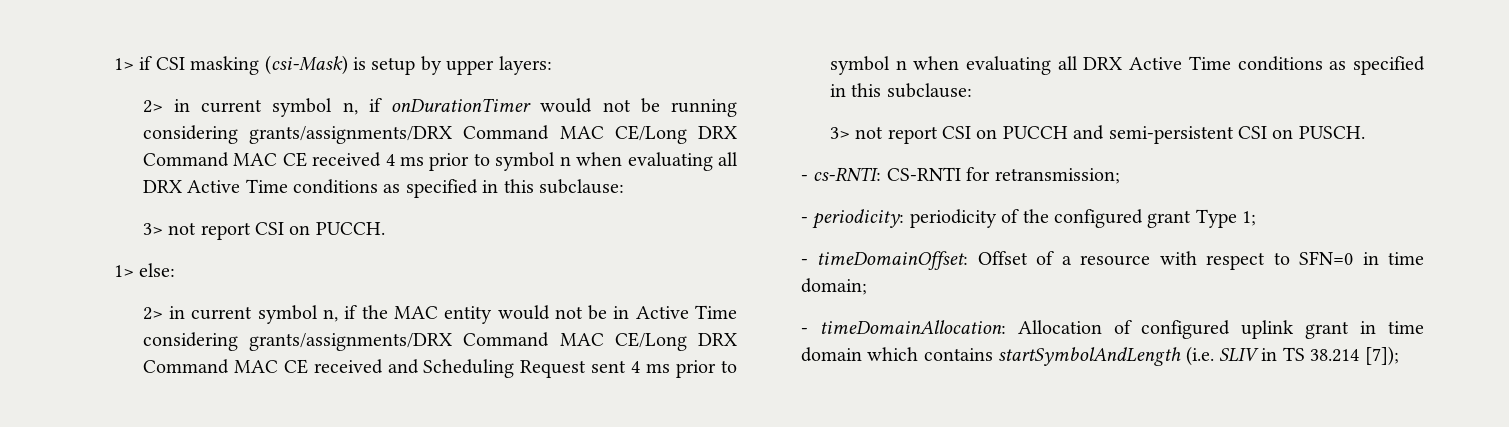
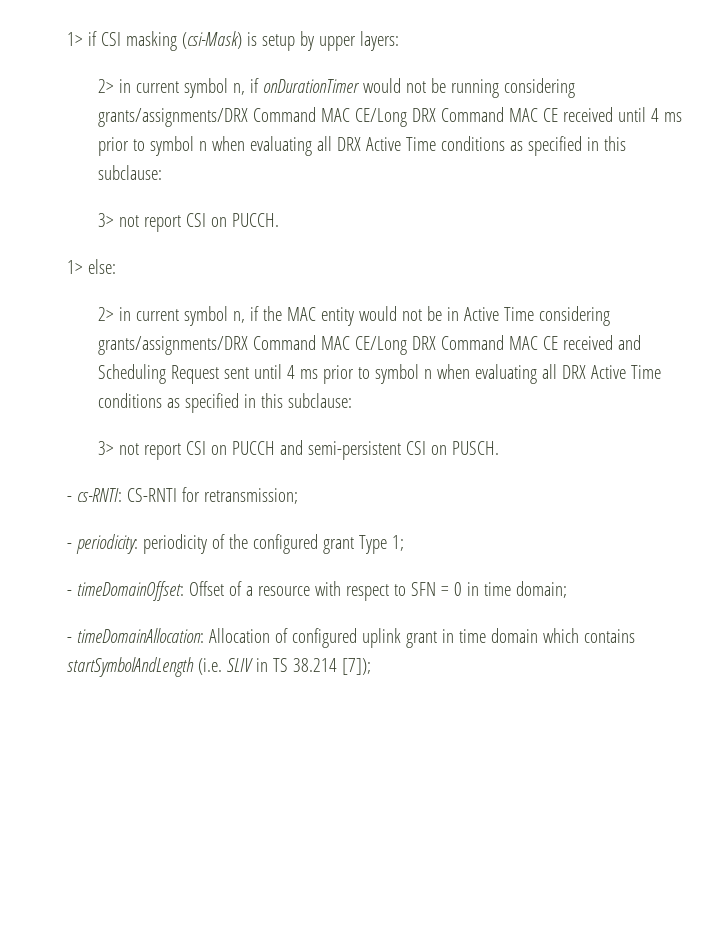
- 2> in current symbol n, if onDurationTimer would not be running considering grants/assignments/DRX Command MAC CE/Long DRX Command MAC CE received 4 ms prior to symbol n when evaluating all DRX Active Time conditions as specified in this subclause:
+ 2> in current symbol n, if onDurationTimer would not be running considering grants/assignments/DRX Command MAC CE/Long DRX Command MAC CE received until 4 ms prior to symbol n when evaluating all DRX Active Time conditions as specified in this subclause:
- 2> in current symbol n, if the MAC entity would not be in Active Time considering grants/assignments/DRX Command MAC CE/Long DRX Command MAC CE received and Scheduling Request sent 4 ms prior to symbol n when evaluating all DRX Active Time conditions as specified in this subclause:
+ 2> in current symbol n, if the MAC entity would not be in Active Time considering grants/assignments/DRX Command MAC CE/Long DRX Command MAC CE received and Scheduling Request sent until 4 ms prior to symbol n when evaluating all DRX Active Time conditions as specified in this subclause:
- - timeDomainOffset: Offset of a resource with respect to SFN=0 in time domain;
+ - timeDomainOffset: Offset of a resource with respect to SFN = 0 in time domain;

